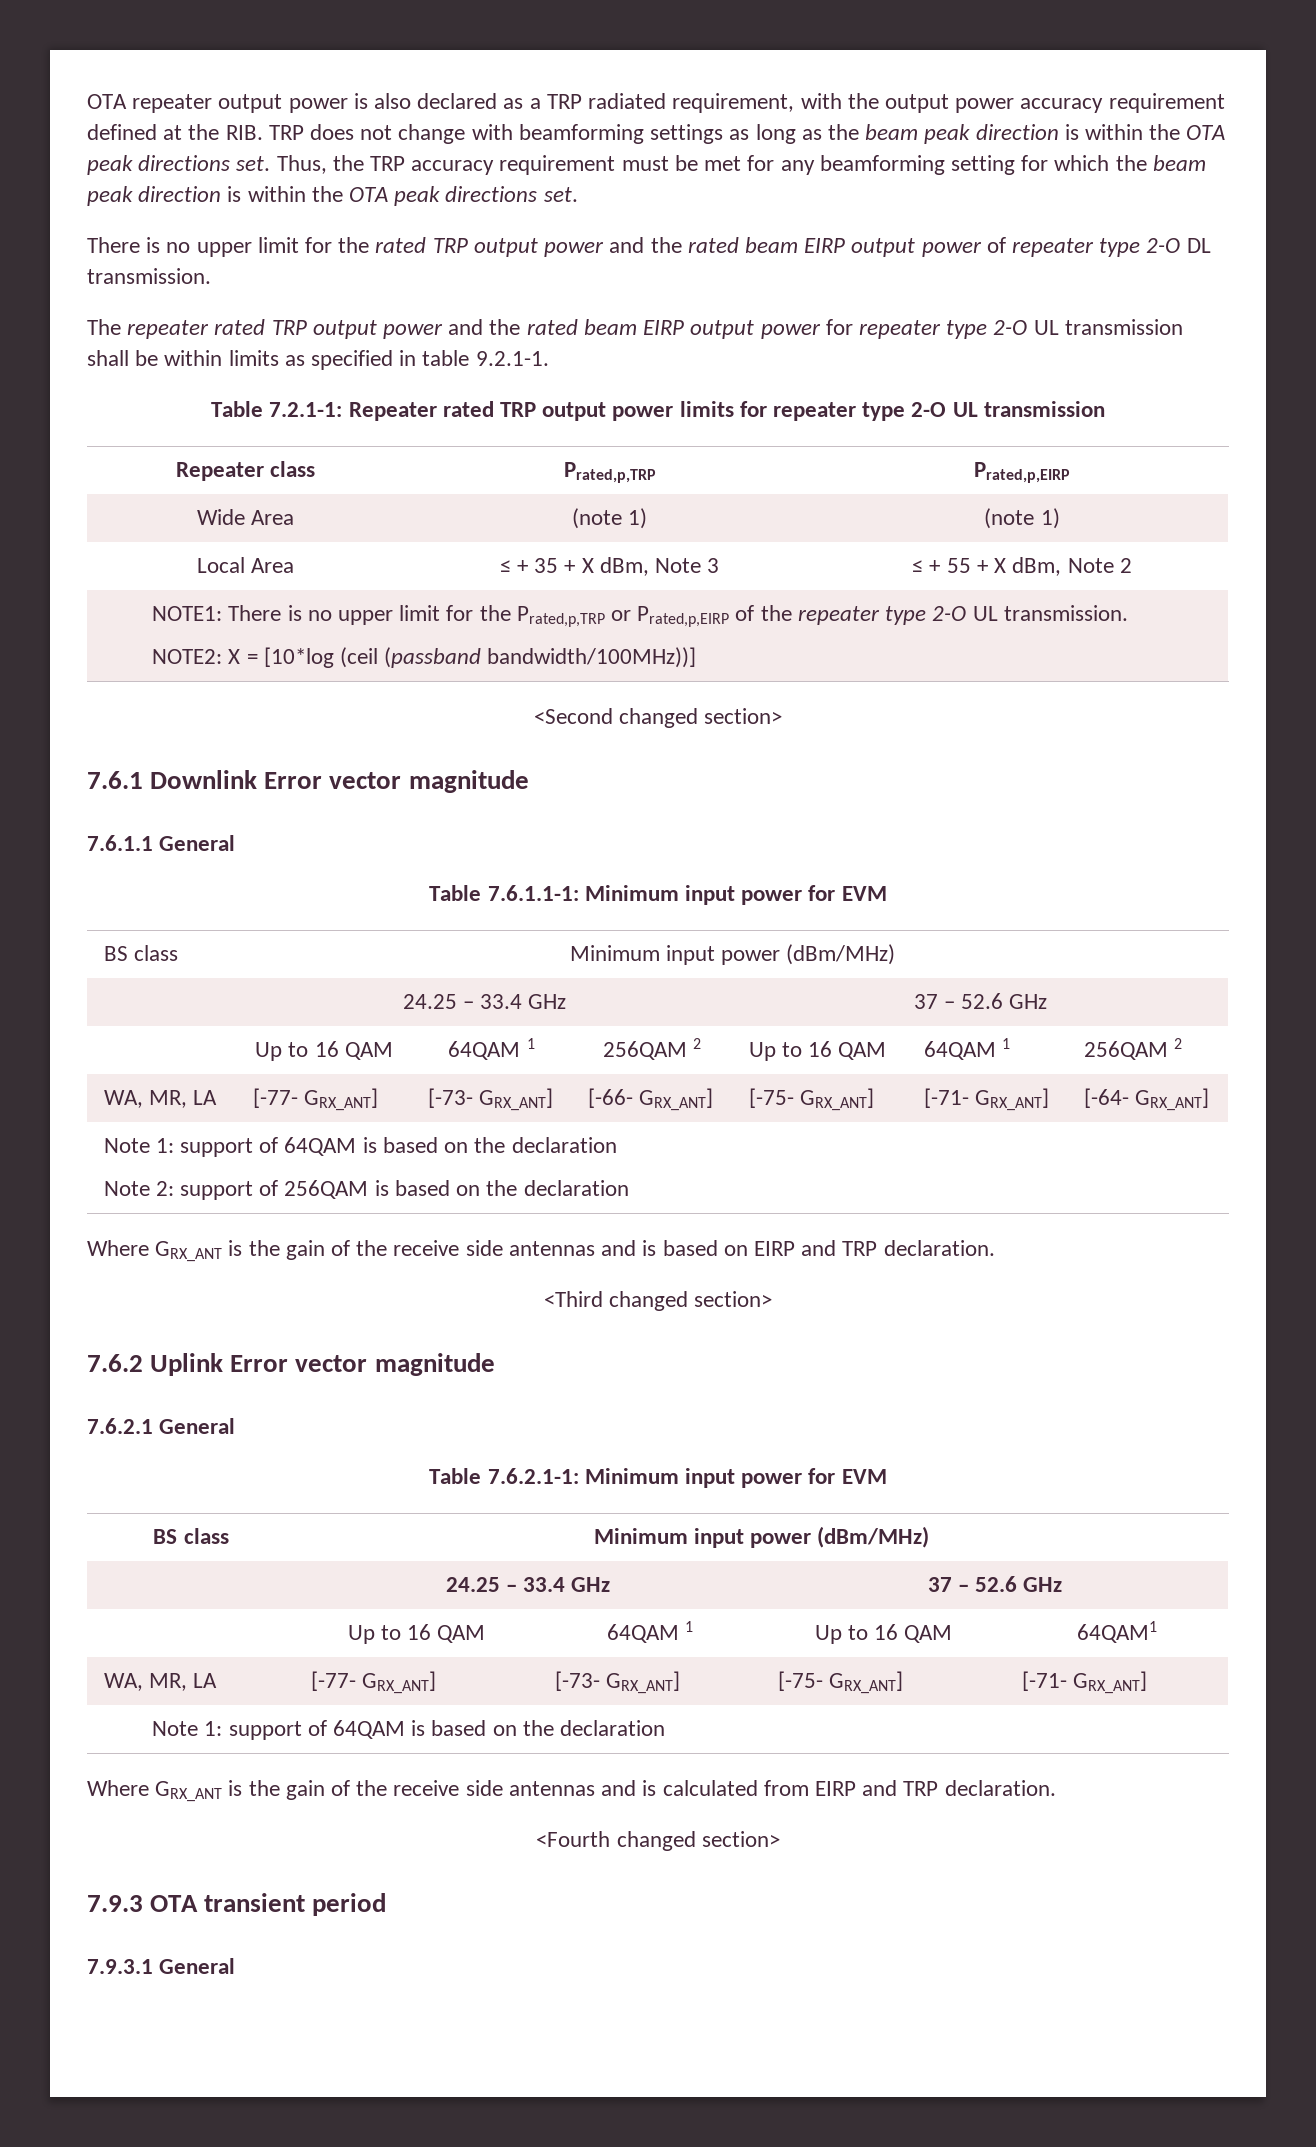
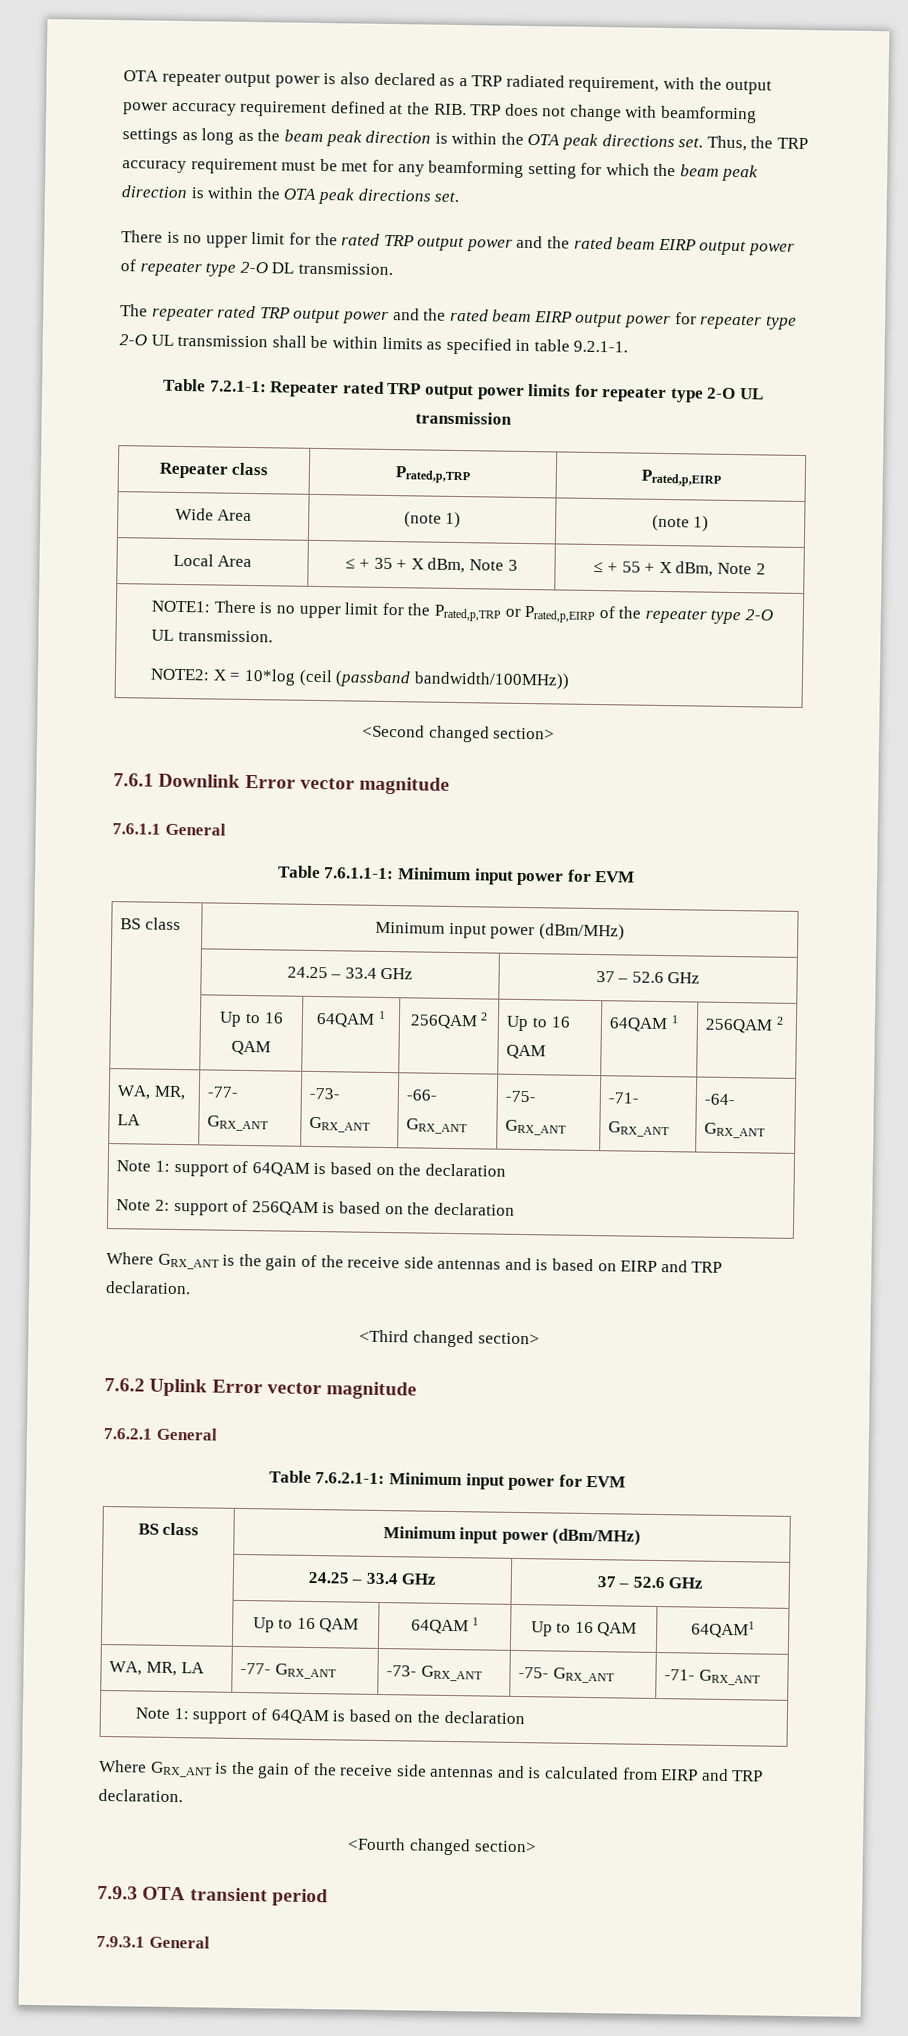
  NOTE1: There is no upper limit for the Prated,p,TRP or Prated,p,EIRP of the repeater type 2-O UL transmission.
- NOTE2: X = [10*log (ceil (passband bandwidth/100MHz))]
+ NOTE2: X = 10*log (ceil (passband bandwidth/100MHz))
- WA, MR, LA | [-77- GRX_ANT] | [-73- GRX_ANT] | [-66- GRX_ANT] | [-75- GRX_ANT] | [-71- GRX_ANT] | [-64- GRX_ANT]
+ WA, MR, LA | -77- GRX_ANT | -73- GRX_ANT | -66- GRX_ANT | -75- GRX_ANT | -71- GRX_ANT | -64- GRX_ANT
- WA, MR, LA | [-77- GRX_ANT] | [-73- GRX_ANT] | [-75- GRX_ANT] | [-71- GRX_ANT]
+ WA, MR, LA | -77- GRX_ANT | -73- GRX_ANT | -75- GRX_ANT | -71- GRX_ANT

